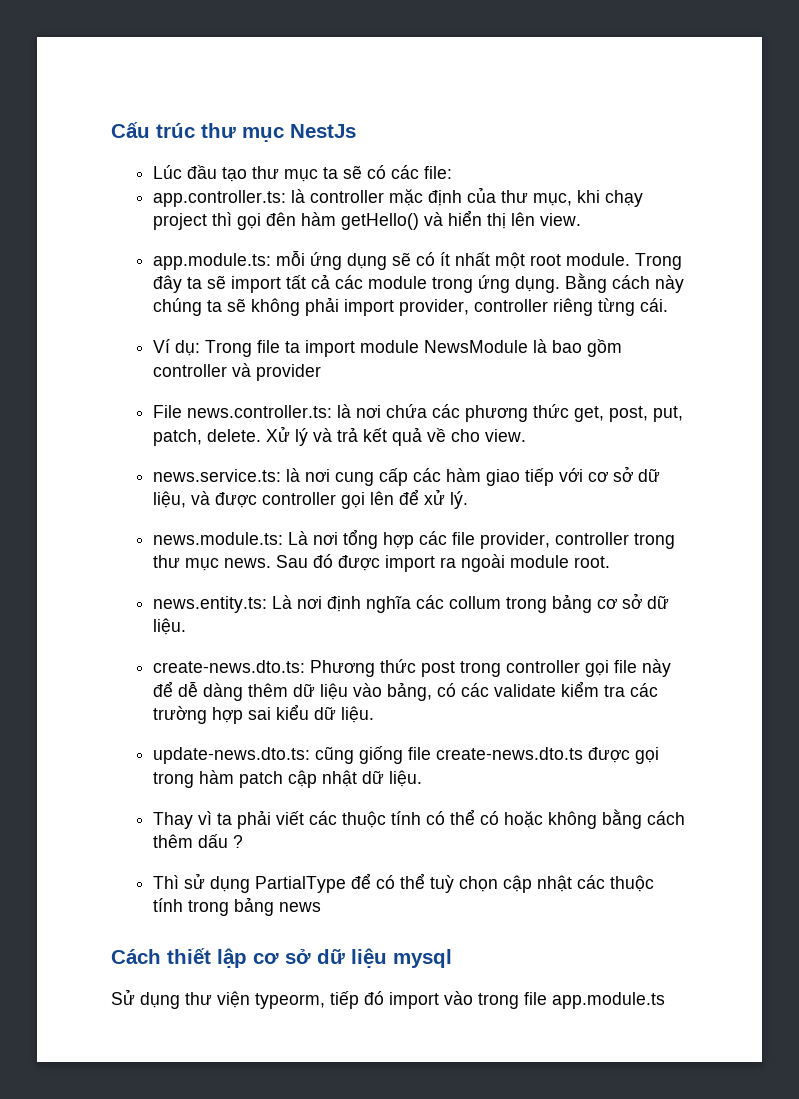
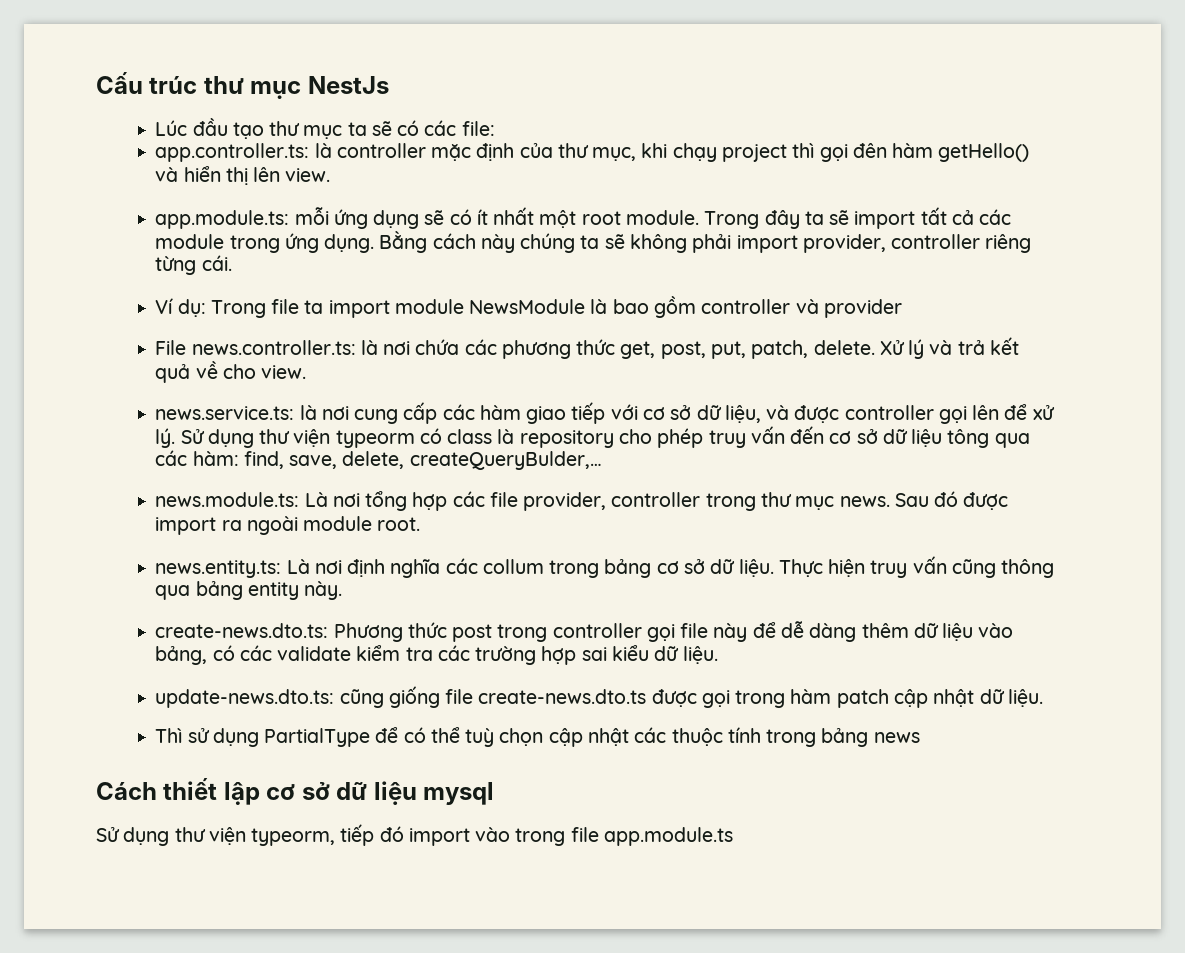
+ Sử dụng thư viện typeorm có class là repository cho phép truy vấn đến cơ sở dữ liệu tông qua các hàm: find, save, delete, createQueryBulder,…
+ Thực hiện truy vấn cũng thông qua bảng entity này.
- Thay vì ta phải viết các thuộc tính có thể có hoặc không bằng cách thêm dấu ?

